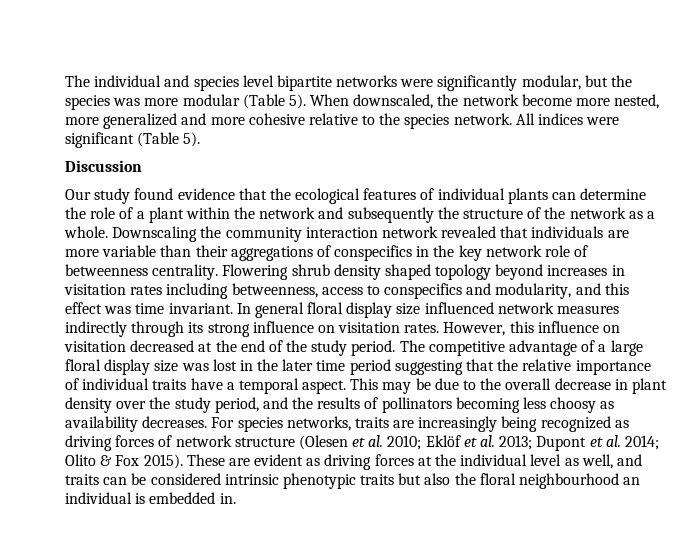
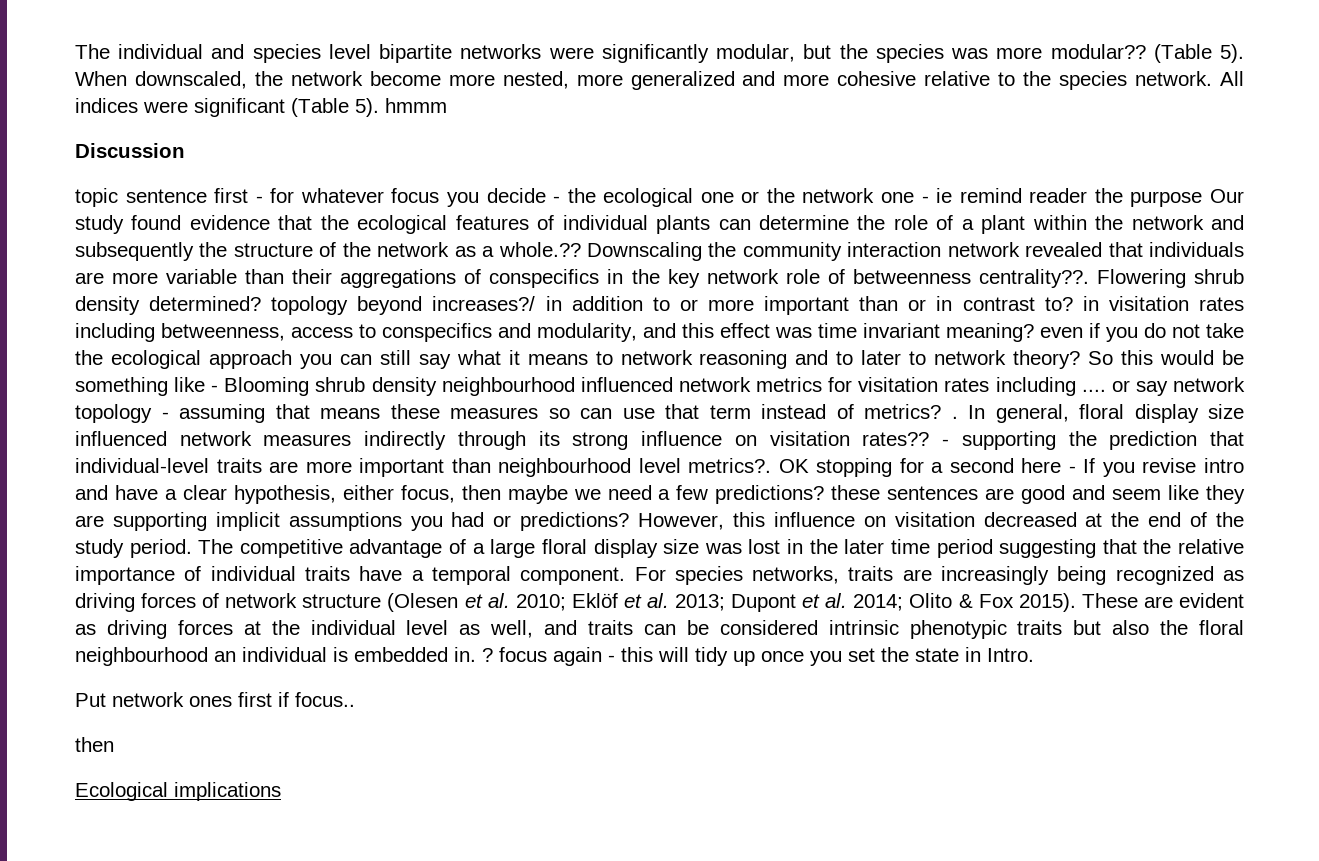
- The individual and species level bipartite networks were significantly modular, but the species was more modular (Table 5).
+ The individual and species level bipartite networks were significantly modular, but the species was more modular?? (Table 5).
- All indices were significant (Table 5).
+ All indices were significant (Table 5). hmmm
- Our study found evidence that the ecological features of individual plants can determine the role of a plant within the network and subsequently the structure of the network as a whole.
+ topic sentence first - for whatever focus you decide - the ecological one or the network one - ie remind reader the purpose Our study found evidence that the ecological features of individual plants can determine the role of a plant within the network and subsequently the structure of the network as a whole.??
- Downscaling the community interaction network revealed that individuals are more variable than their aggregations of conspecifics in the key network role of betweenness centrality.
+ Downscaling the community interaction network revealed that individuals are more variable than their aggregations of conspecifics in the key network role of betweenness centrality??.
- Flowering shrub density shaped topology beyond increases in visitation rates including betweenness, access to conspecifics and modularity, and this effect was time invariant. In general floral display size influenced network measures indirectly through its strong influence on visitation rates.
+ Flowering shrub density determined? topology beyond increases?/ in addition to or more important than or in contrast to? in visitation rates including betweenness, access to conspecifics and modularity, and this effect was time invariant meaning? even if you do not take the ecological approach you can still say what it means to network reasoning and to later to network theory? So this would be something like - Blooming shrub density neighbourhood influenced network metrics for visitation rates including .... or say network topology - assuming that means these measures so can use that term instead of metrics? . In general, floral display size influenced network measures indirectly through its strong influence on visitation rates?? - supporting the prediction that individual-level traits are more important than neighbourhood level metrics?. OK stopping for a second here - If you revise intro and have a clear hypothesis, either focus, then maybe we need a few predictions? these sentences are good and seem like they are supporting implicit assumptions you had or predictions?
- The competitive advantage of a large floral display size was lost in the later time period suggesting that the relative importance of individual traits have a temporal aspect. This may be due to the overall decrease in plant density over the study period, and the results of pollinators becoming less choosy as availability decreases.
+ The competitive advantage of a large floral display size was lost in the later time period suggesting that the relative importance of individual traits have a temporal component.
+ ? focus again - this will tidy up once you set the state in Intro.
+ Put network ones first if focus..
+ then
+ Ecological implications

